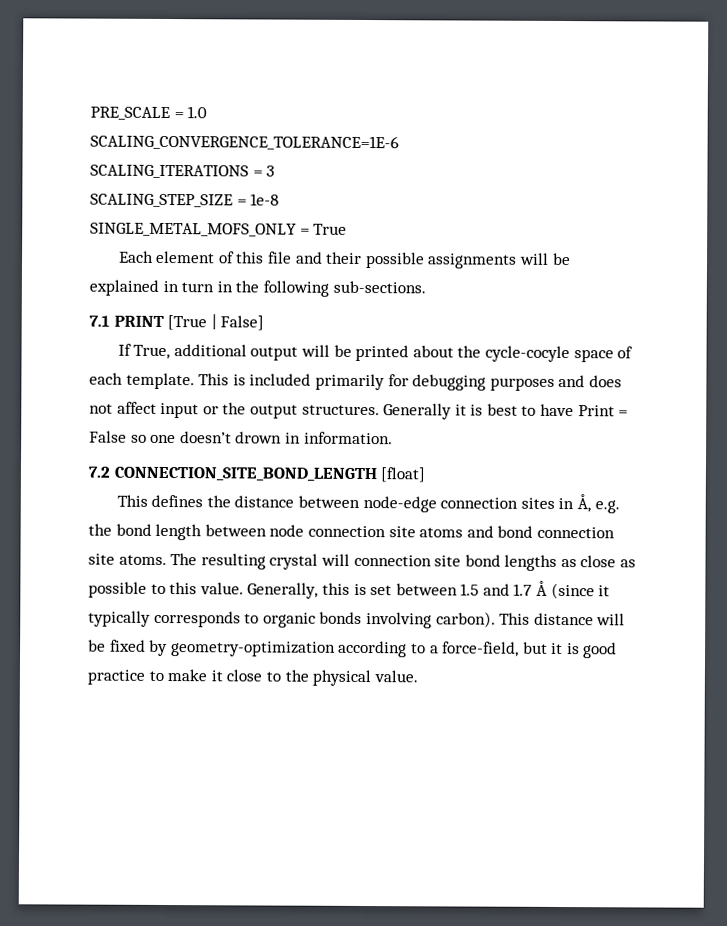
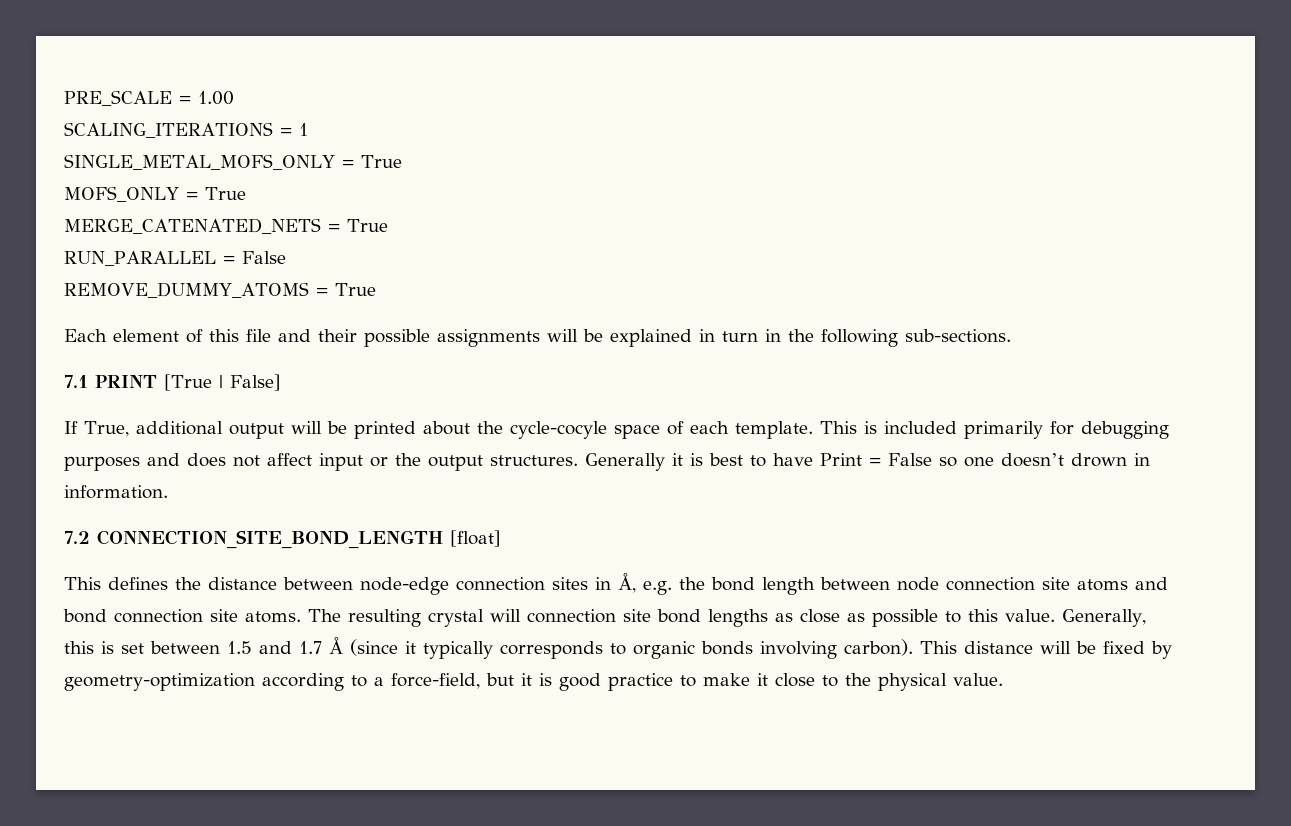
- PRE_SCALE = 1.0
- SCALING_CONVERGENCE_TOLERANCE=1E-6
+ PRE_SCALE = 1.00
- SCALING_ITERATIONS = 3
- SCALING_STEP_SIZE = 1e-8
+ SCALING_ITERATIONS = 1
+ MOFS_ONLY = True
+ MERGE_CATENATED_NETS = True
+ RUN_PARALLEL = False
+ REMOVE_DUMMY_ATOMS = True

